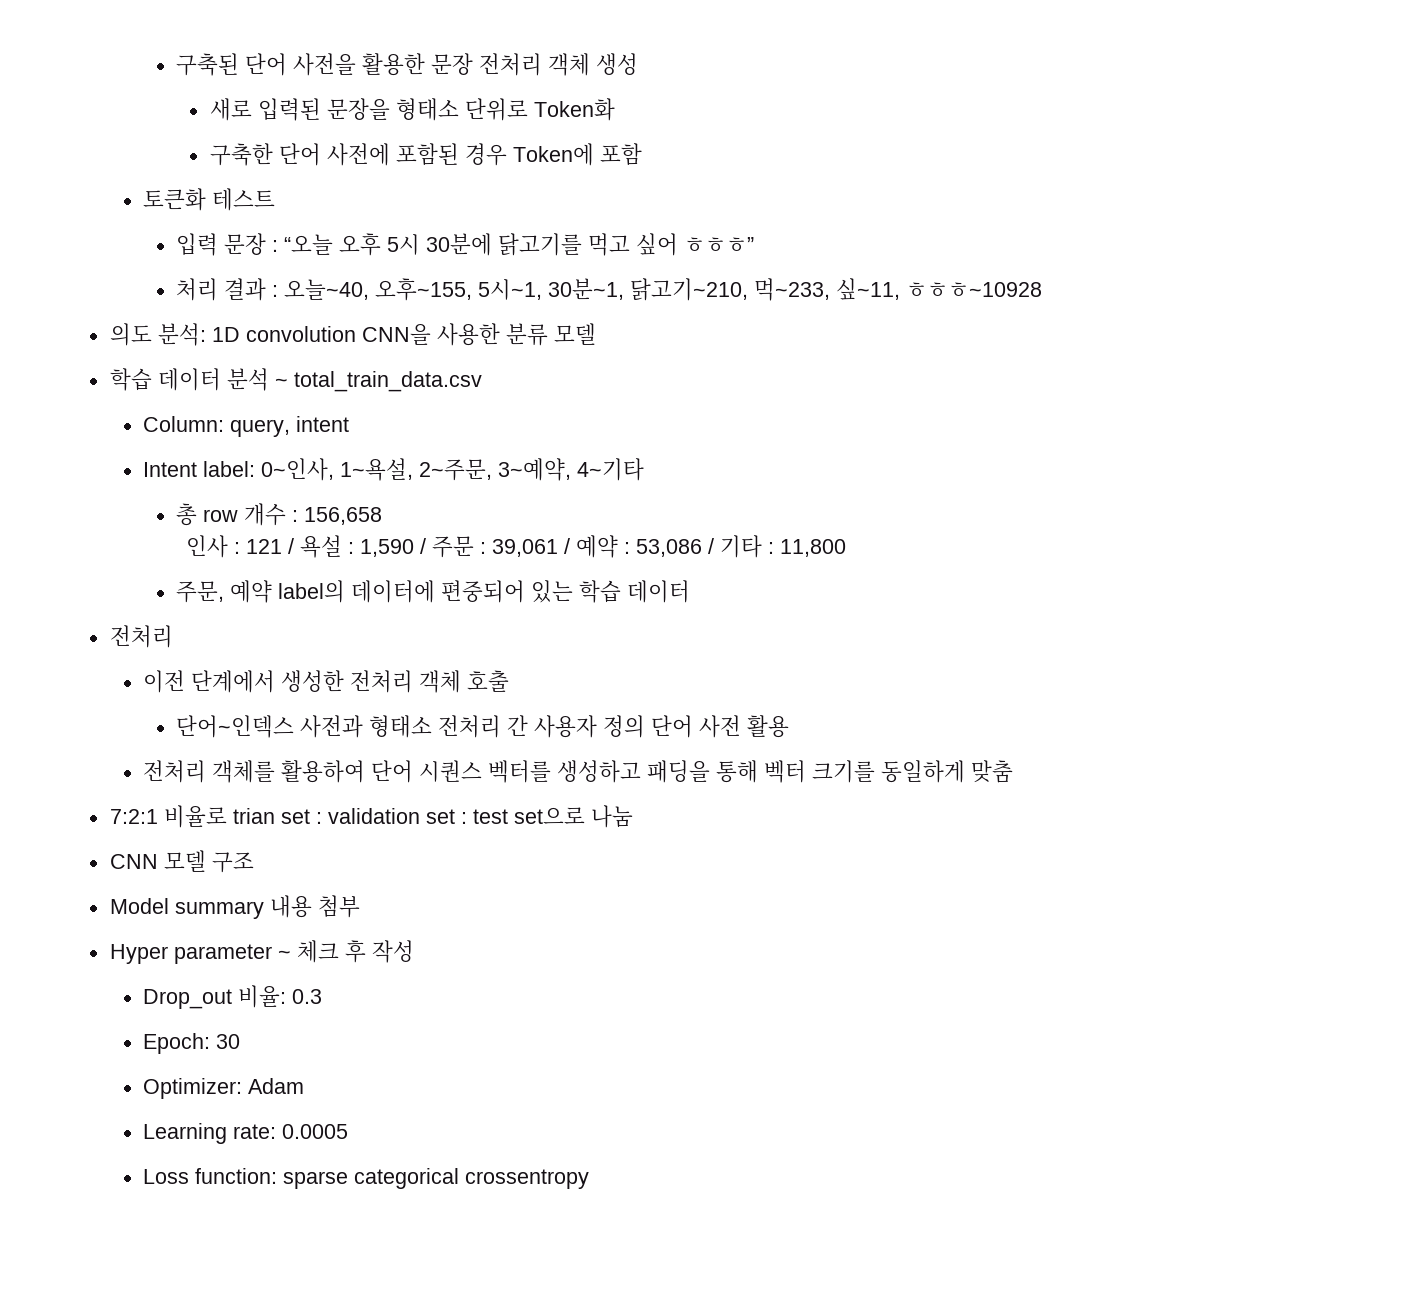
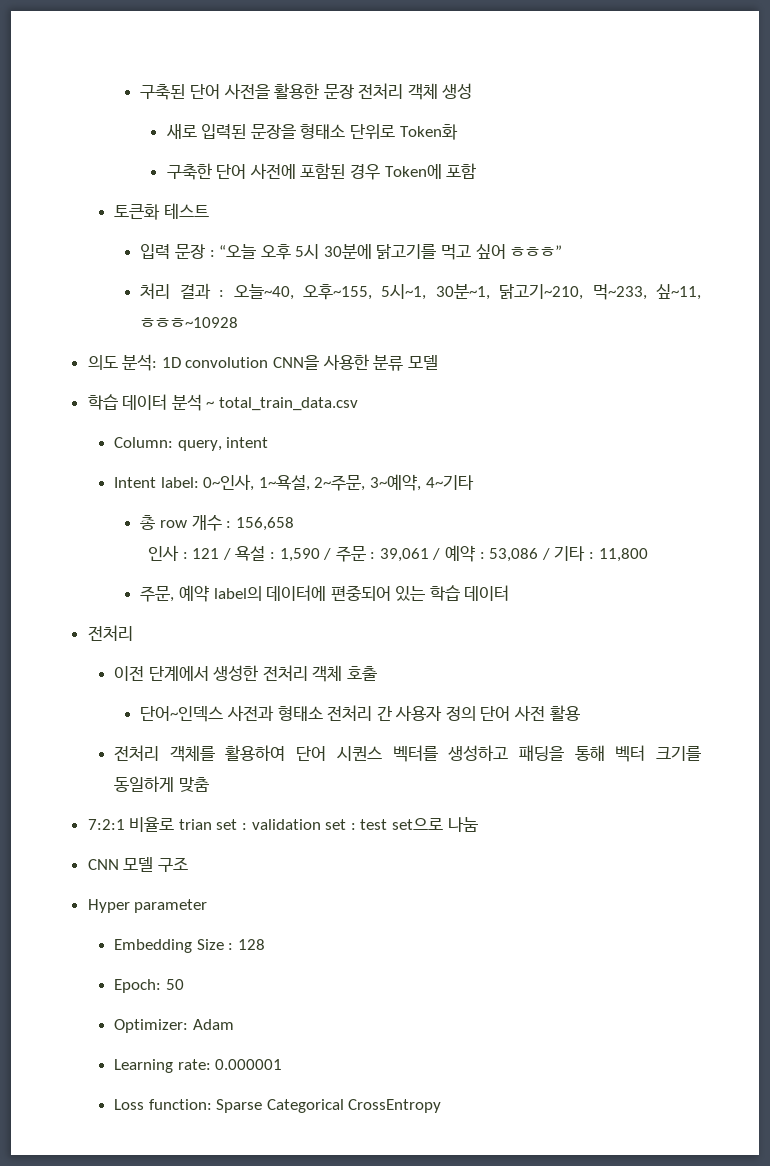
- Model summary 내용 첨부
- Hyper parameter ~ 체크 후 작성
- Drop_out 비율: 0.3
+ Hyper parameter
+ Embedding Size : 128
- Epoch: 30
+ Epoch: 50
- Learning rate: 0.0005
+ Learning rate: 0.000001
- Loss function: sparse categorical crossentropy
+ Loss function: Sparse Categorical CrossEntropy

